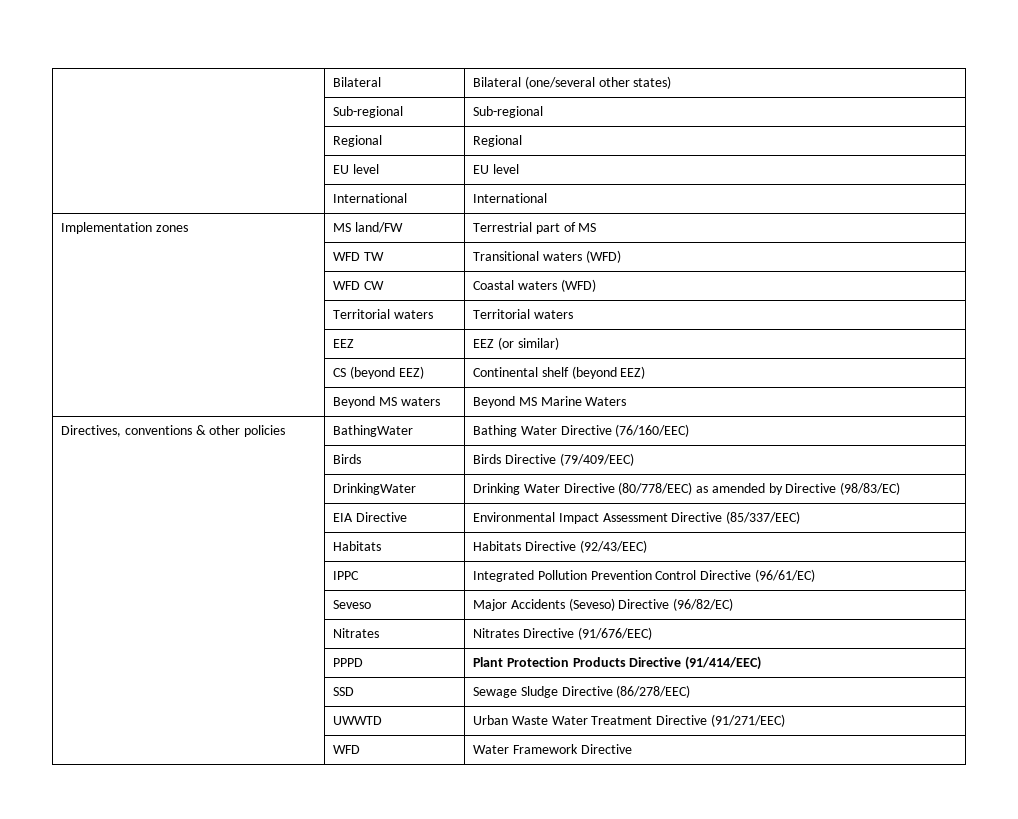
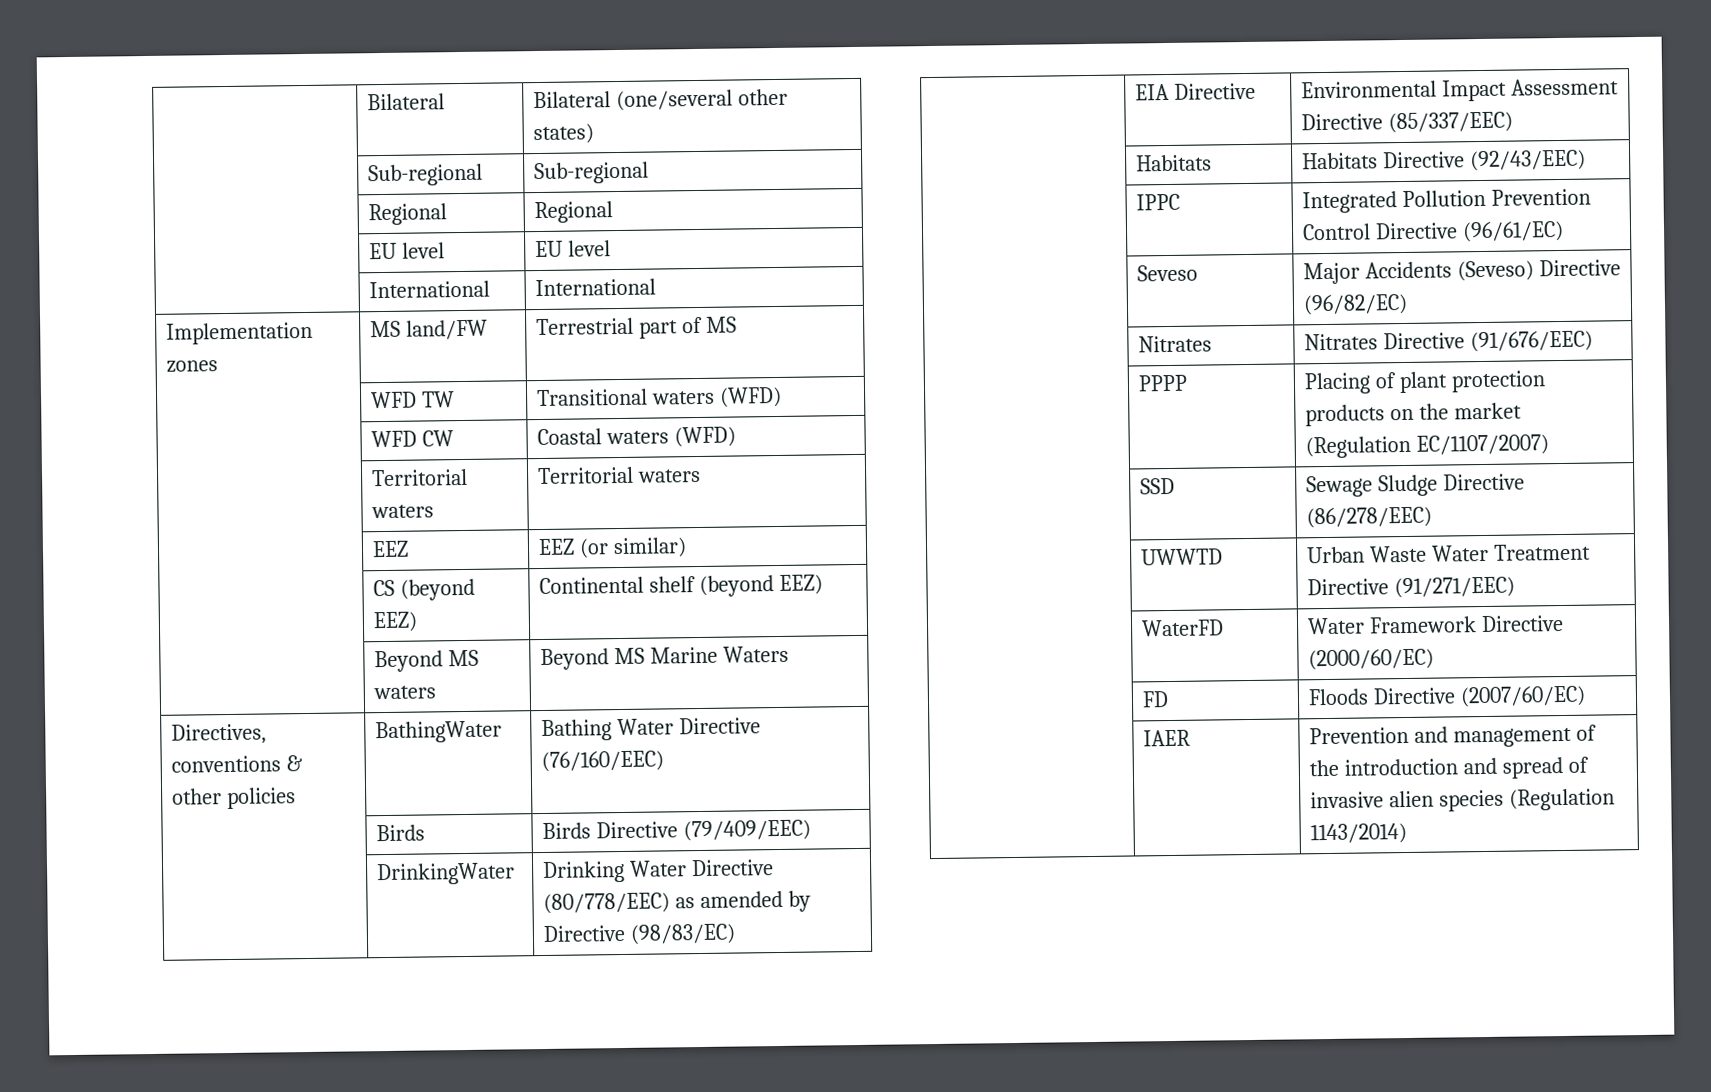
- | PPPD | Plant Protection Products Directive (91/414/EEC)
+ | PPPP | Placing of plant protection products on the market (Regulation EC/1107/2007)
- | WFD | Water Framework Directive
+ | WaterFD | Water Framework Directive (2000/60/EC)
+ | FD | Floods Directive (2007/60/EC)
+ | IAER | Prevention and management of the introduction and spread of invasive alien species (Regulation 1143/2014)

